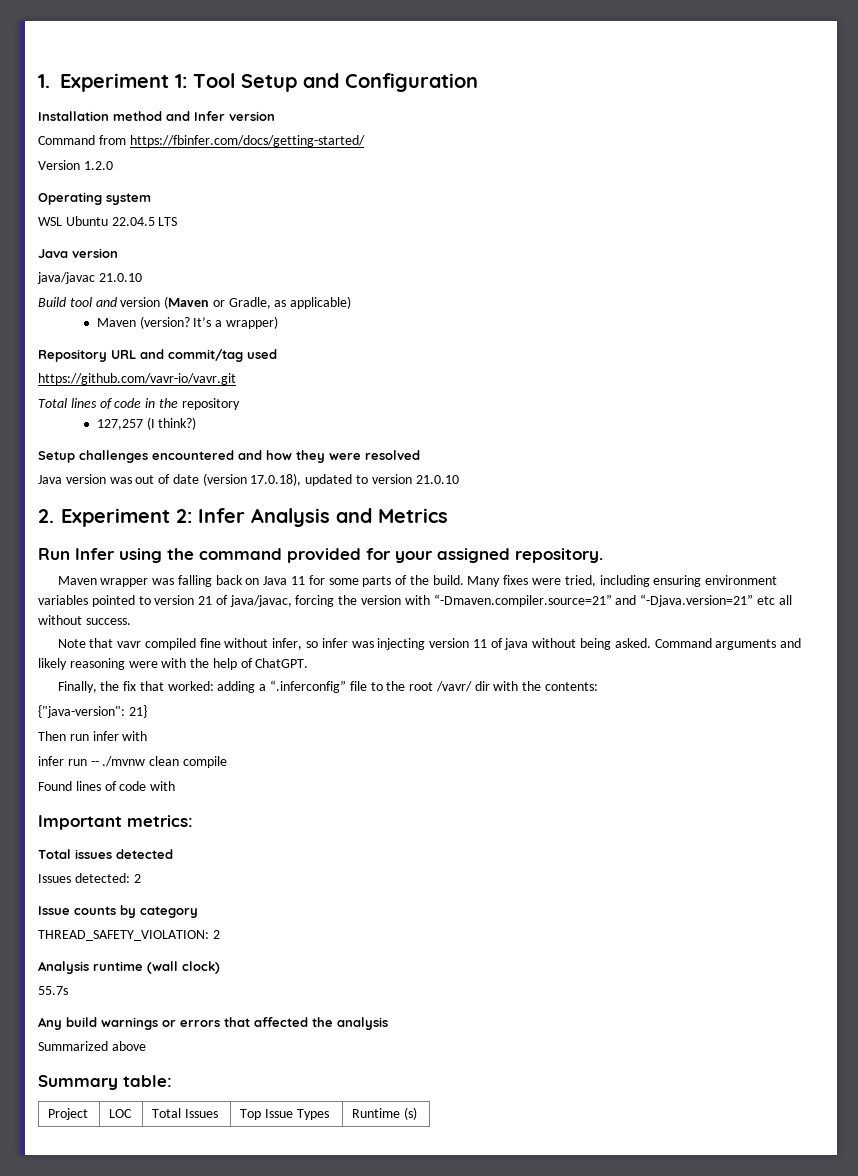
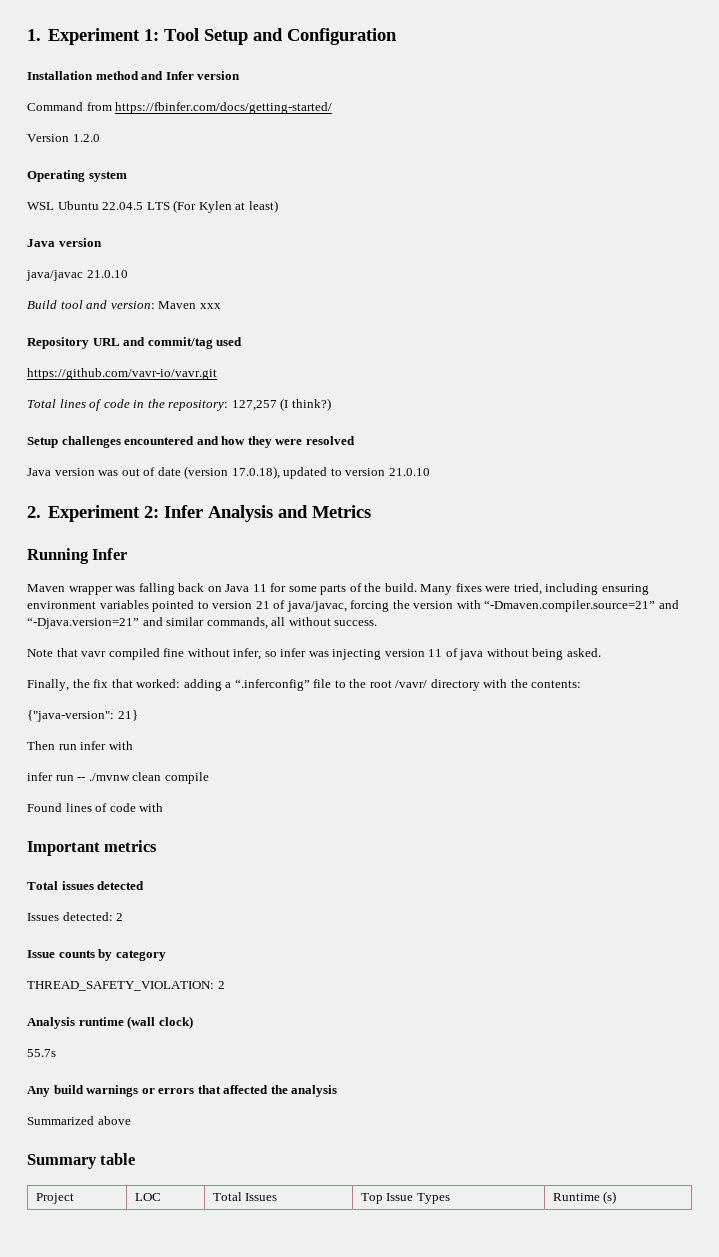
- WSL Ubuntu 22.04.5 LTS
+ WSL Ubuntu 22.04.5 LTS (For Kylen at least)
- Build tool and version (Maven or Gradle, as applicable)
- Maven (version? It’s a wrapper)
+ Build tool and version: Maven xxx
- Total lines of code in the repository
- 127,257 (I think?)
+ Total lines of code in the repository: 127,257 (I think?)
- Run Infer using the command provided for your assigned repository.
+ Running Infer
- Many fixes were tried, including ensuring environment variables pointed to version 21 of java/javac, forcing the version with “-Dmaven.compiler.source=21” and “-Djava.version=21” etc all without success.
+ Many fixes were tried, including ensuring environment variables pointed to version 21 of java/javac, forcing the version with “-Dmaven.compiler.source=21” and “-Djava.version=21” and similar commands, all without success.
- Command arguments and likely reasoning were with the help of ChatGPT.
- Finally, the fix that worked: adding a “.inferconfig” file to the root /vavr/ dir with the contents:
+ Finally, the fix that worked: adding a “.inferconfig” file to the root /vavr/ directory with the contents:
- Important metrics:
+ Important metrics
- Summary table:
+ Summary table

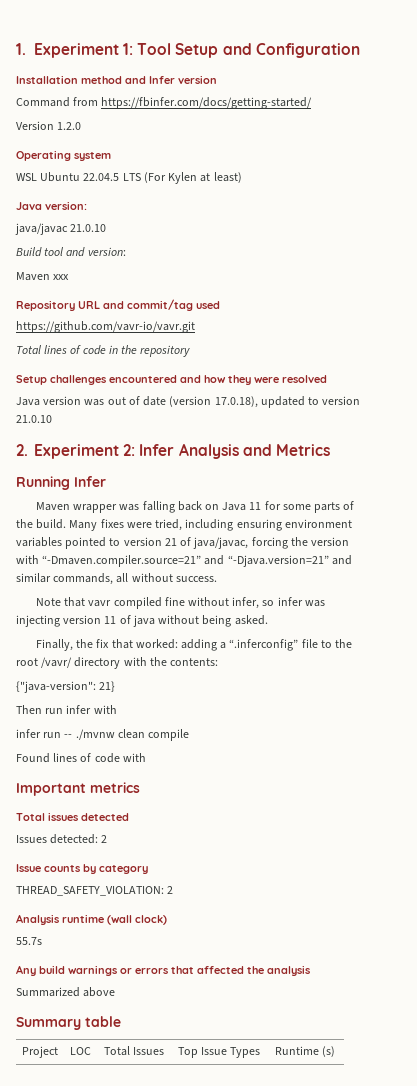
  WSL Ubuntu 22.04.5 LTS (For Kylen at least)
- Java version
+ Java version:
- Build tool and version: Maven xxx
+ Build tool and version:
+ Maven xxx
- Total lines of code in the repository: 127,257 (I think?)
+ Total lines of code in the repository

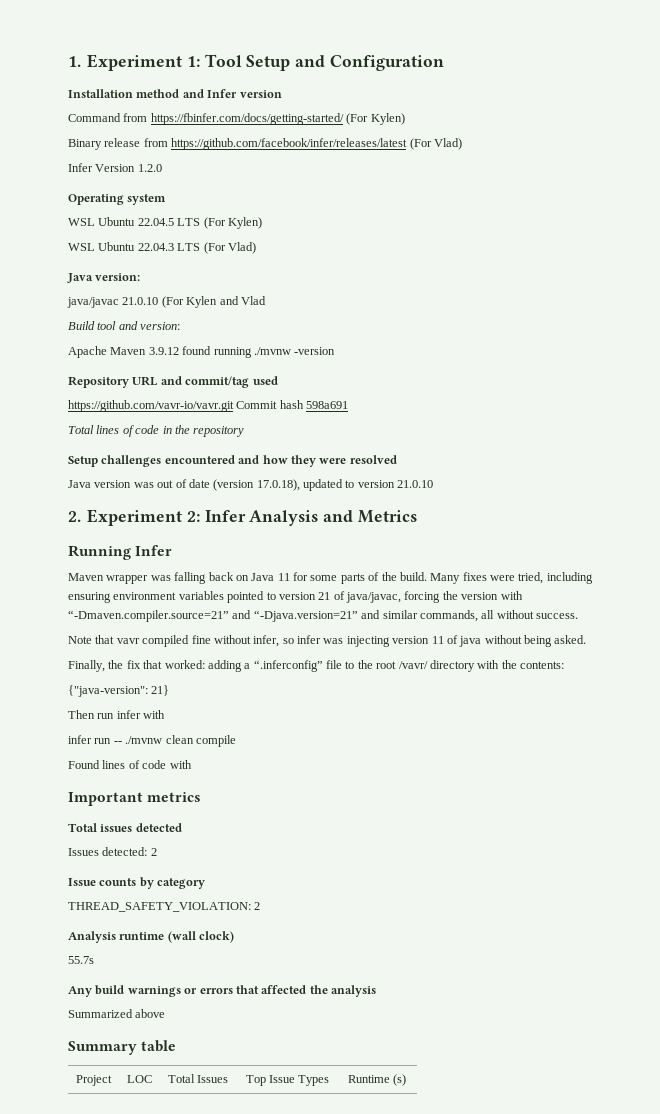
- Command from https://fbinfer.com/docs/getting-started/
- Version 1.2.0
+ Command from https://fbinfer.com/docs/getting-started/ (For Kylen)
+ Binary release from https://github.com/facebook/infer/releases/latest (For Vlad)
+ Infer Version 1.2.0
- WSL Ubuntu 22.04.5 LTS (For Kylen at least)
+ WSL Ubuntu 22.04.5 LTS (For Kylen)
+ WSL Ubuntu 22.04.3 LTS (For Vlad)
- java/javac 21.0.10
+ java/javac 21.0.10 (For Kylen and Vlad
- Maven xxx
+ Apache Maven 3.9.12 found running ./mvnw -version
- https://github.com/vavr-io/vavr.git
+ https://github.com/vavr-io/vavr.git Commit hash 598a691

